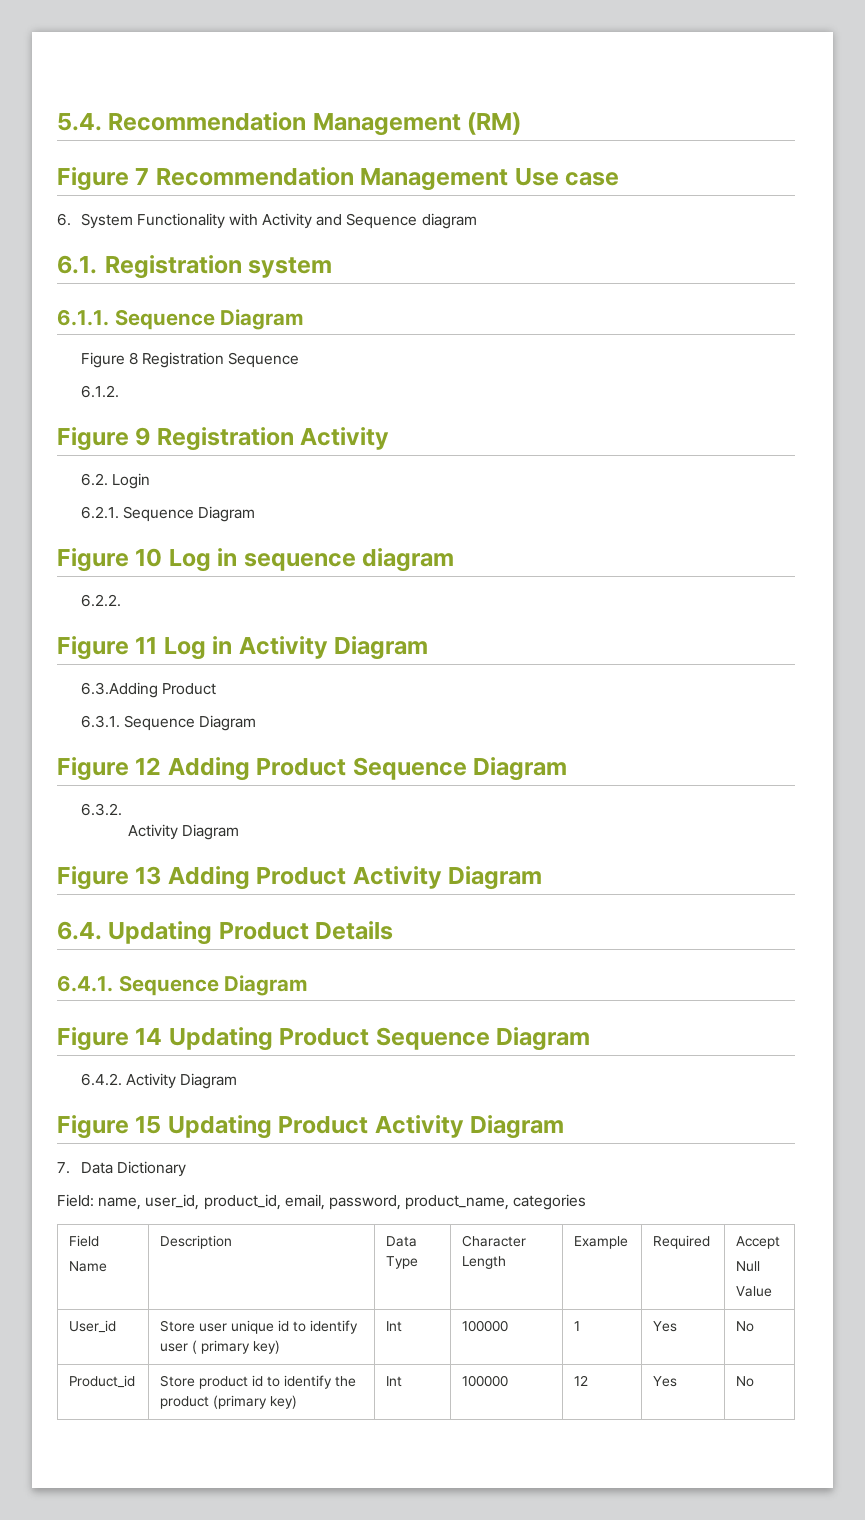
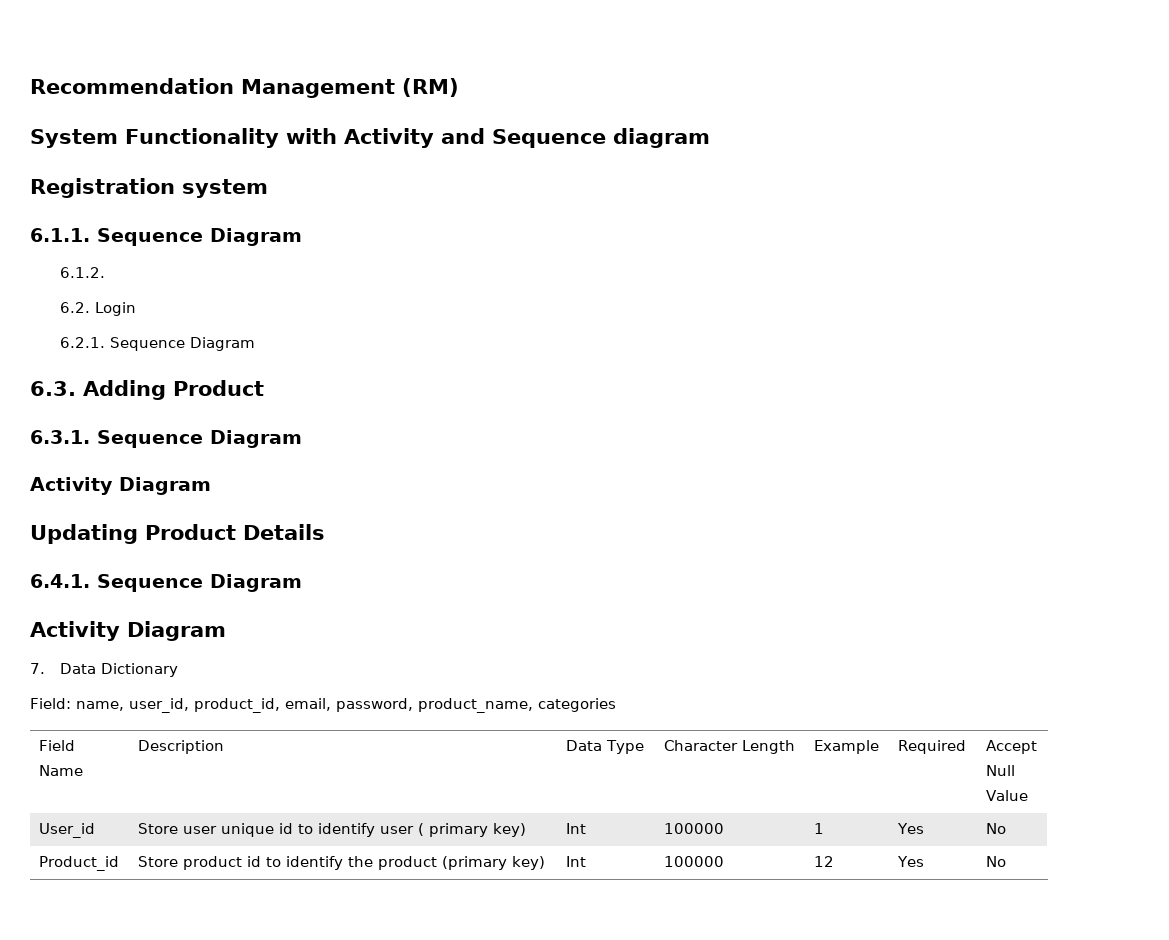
- 5.4. Recommendation Management (RM)
+ Recommendation Management (RM)
- Figure 7 Recommendation Management Use case
- 6. System Functionality with Activity and Sequence diagram
+ System Functionality with Activity and Sequence diagram
- 6.1. Registration system
+ Registration system
- Figure 8 Registration Sequence
  6.1.2.
- Figure 9 Registration Activity
- Figure 10 Log in sequence diagram
- 6.2.2.
- Figure 11 Log in Activity Diagram
- 6.3.Adding Product
+ 6.3. Adding Product
  6.3.1. Sequence Diagram
- Figure 12 Adding Product Sequence Diagram
- 6.3.2.
  Activity Diagram
- Figure 13 Adding Product Activity Diagram
- 6.4. Updating Product Details
+ Updating Product Details
  6.4.1. Sequence Diagram
- Figure 14 Updating Product Sequence Diagram
- 6.4.2. Activity Diagram
- Figure 15 Updating Product Activity Diagram
+ Activity Diagram

